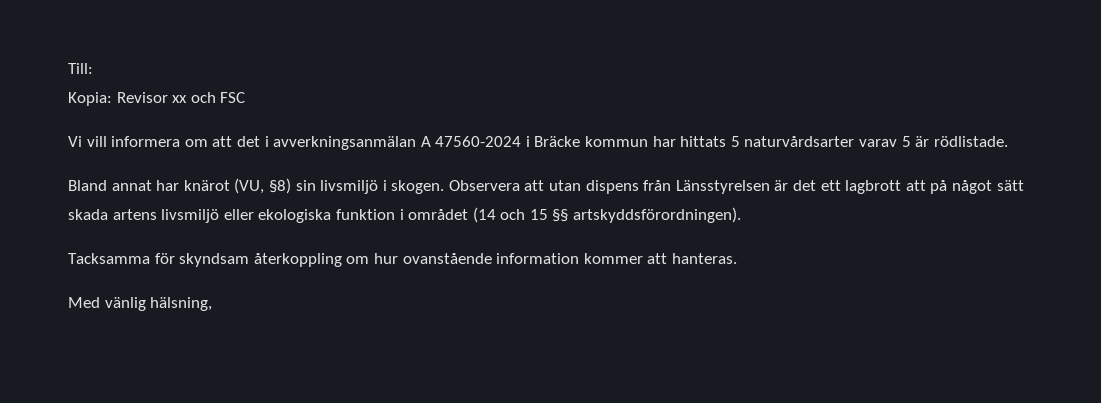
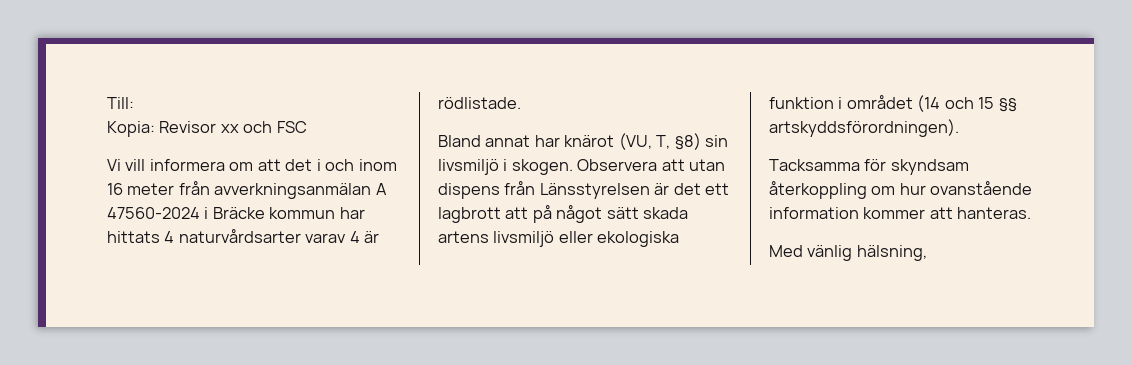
- Vi vill informera om att det i avverkningsanmälan A 47560-2024 i Bräcke kommun har hittats 5 naturvårdsarter varav 5 är rödlistade.
+ Vi vill informera om att det i och inom 16 meter från avverkningsanmälan A 47560-2024 i Bräcke kommun har hittats 4 naturvårdsarter varav 4 är rödlistade.
- Bland annat har knärot (VU, §8) sin livsmiljö i skogen.
+ Bland annat har knärot (VU, T, §8) sin livsmiljö i skogen.

